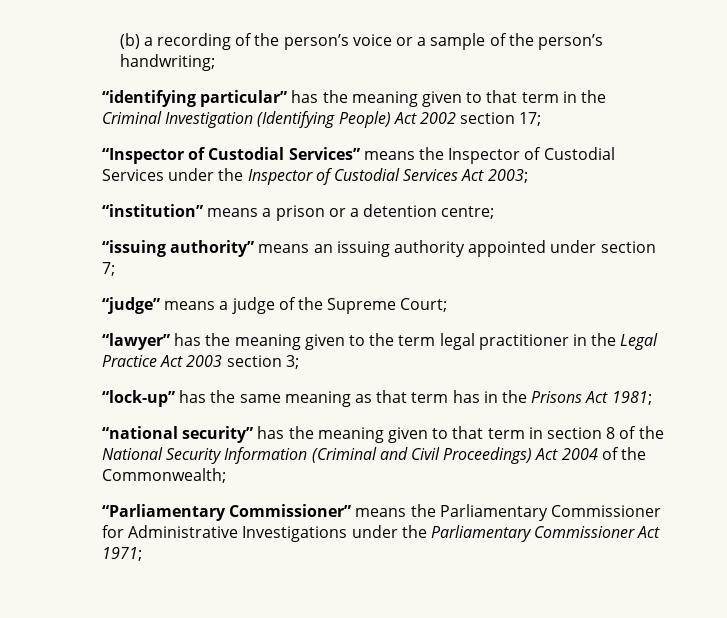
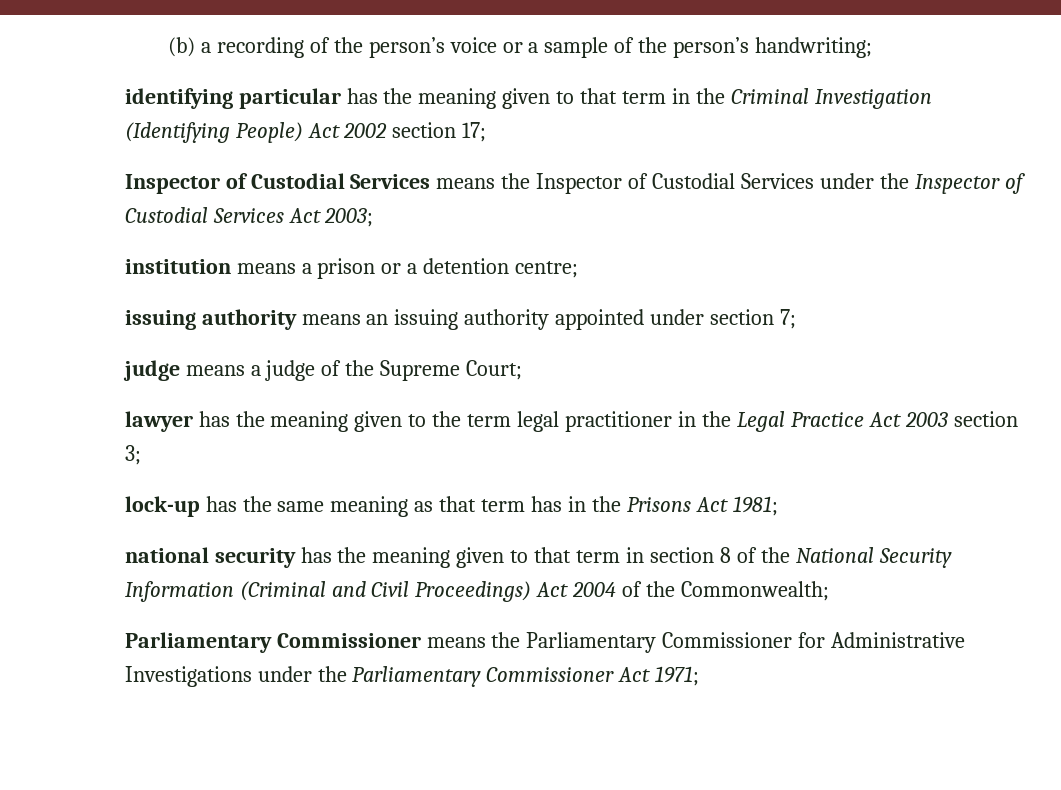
- “identifying particular” has the meaning given to that term in the Criminal Investigation (Identifying People) Act 2002 section 17;
+ identifying particular has the meaning given to that term in the Criminal Investigation (Identifying People) Act 2002 section 17;
- “Inspector of Custodial Services” means the Inspector of Custodial Services under the Inspector of Custodial Services Act 2003;
+ Inspector of Custodial Services means the Inspector of Custodial Services under the Inspector of Custodial Services Act 2003;
- “institution” means a prison or a detention centre;
+ institution means a prison or a detention centre;
- “issuing authority” means an issuing authority appointed under section 7;
+ issuing authority means an issuing authority appointed under section 7;
- “judge” means a judge of the Supreme Court;
+ judge means a judge of the Supreme Court;
- “lawyer” has the meaning given to the term legal practitioner in the Legal Practice Act 2003 section 3;
+ lawyer has the meaning given to the term legal practitioner in the Legal Practice Act 2003 section 3;
- “lock-up” has the same meaning as that term has in the Prisons Act 1981;
+ lock-up has the same meaning as that term has in the Prisons Act 1981;
- “national security” has the meaning given to that term in section 8 of the National Security Information (Criminal and Civil Proceedings) Act 2004 of the Commonwealth;
+ national security has the meaning given to that term in section 8 of the National Security Information (Criminal and Civil Proceedings) Act 2004 of the Commonwealth;
- “Parliamentary Commissioner” means the Parliamentary Commissioner for Administrative Investigations under the Parliamentary Commissioner Act 1971;
+ Parliamentary Commissioner means the Parliamentary Commissioner for Administrative Investigations under the Parliamentary Commissioner Act 1971;

